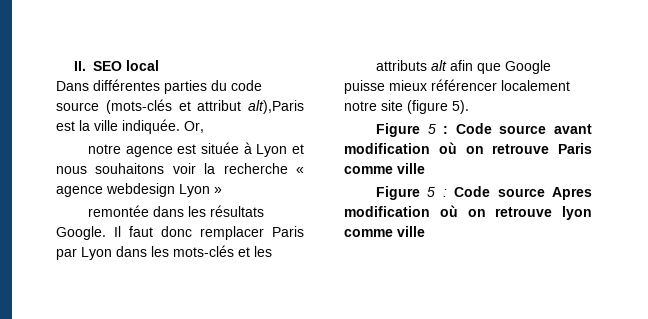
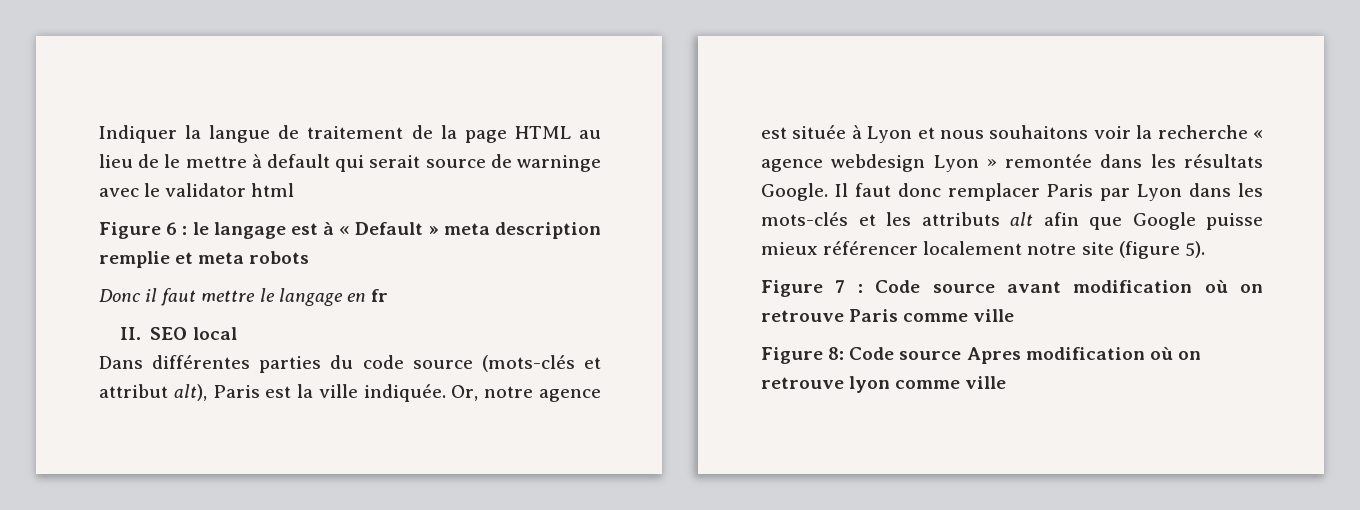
+ Indiquer la langue de traitement de la page HTML au lieu de le mettre à default qui serait source de warninge avec le validator html
+ Figure 6 : le langage est à « Default » meta description remplie et meta robots
+ Donc il faut mettre le langage en fr
- Dans différentes parties du code source (mots-clés et attribut alt),Paris est la ville indiquée.
+ Dans différentes parties du code source (mots-clés et attribut alt), Paris est la ville indiquée.
- Or,
- notre agence est située à Lyon et nous souhaitons voir la recherche « agence webdesign Lyon »
- remontée dans les résultats Google.
+ Or, notre agence est située à Lyon et nous souhaitons voir la recherche « agence webdesign Lyon » remontée dans les résultats Google.
- Il faut donc remplacer Paris par Lyon dans les mots-clés et les
- attributs alt afin que Google puisse mieux référencer localement notre site (figure 5).
+ Il faut donc remplacer Paris par Lyon dans les mots-clés et les attributs alt afin que Google puisse mieux référencer localement notre site (figure 5).
- Figure 5 : Code source avant modification où on retrouve Paris comme ville
+ Figure 7 : Code source avant modification où on retrouve Paris comme ville
- Figure 5 : Code source Apres modification où on retrouve lyon comme ville
+ Figure 8: Code source Apres modification où on retrouve lyon comme ville

